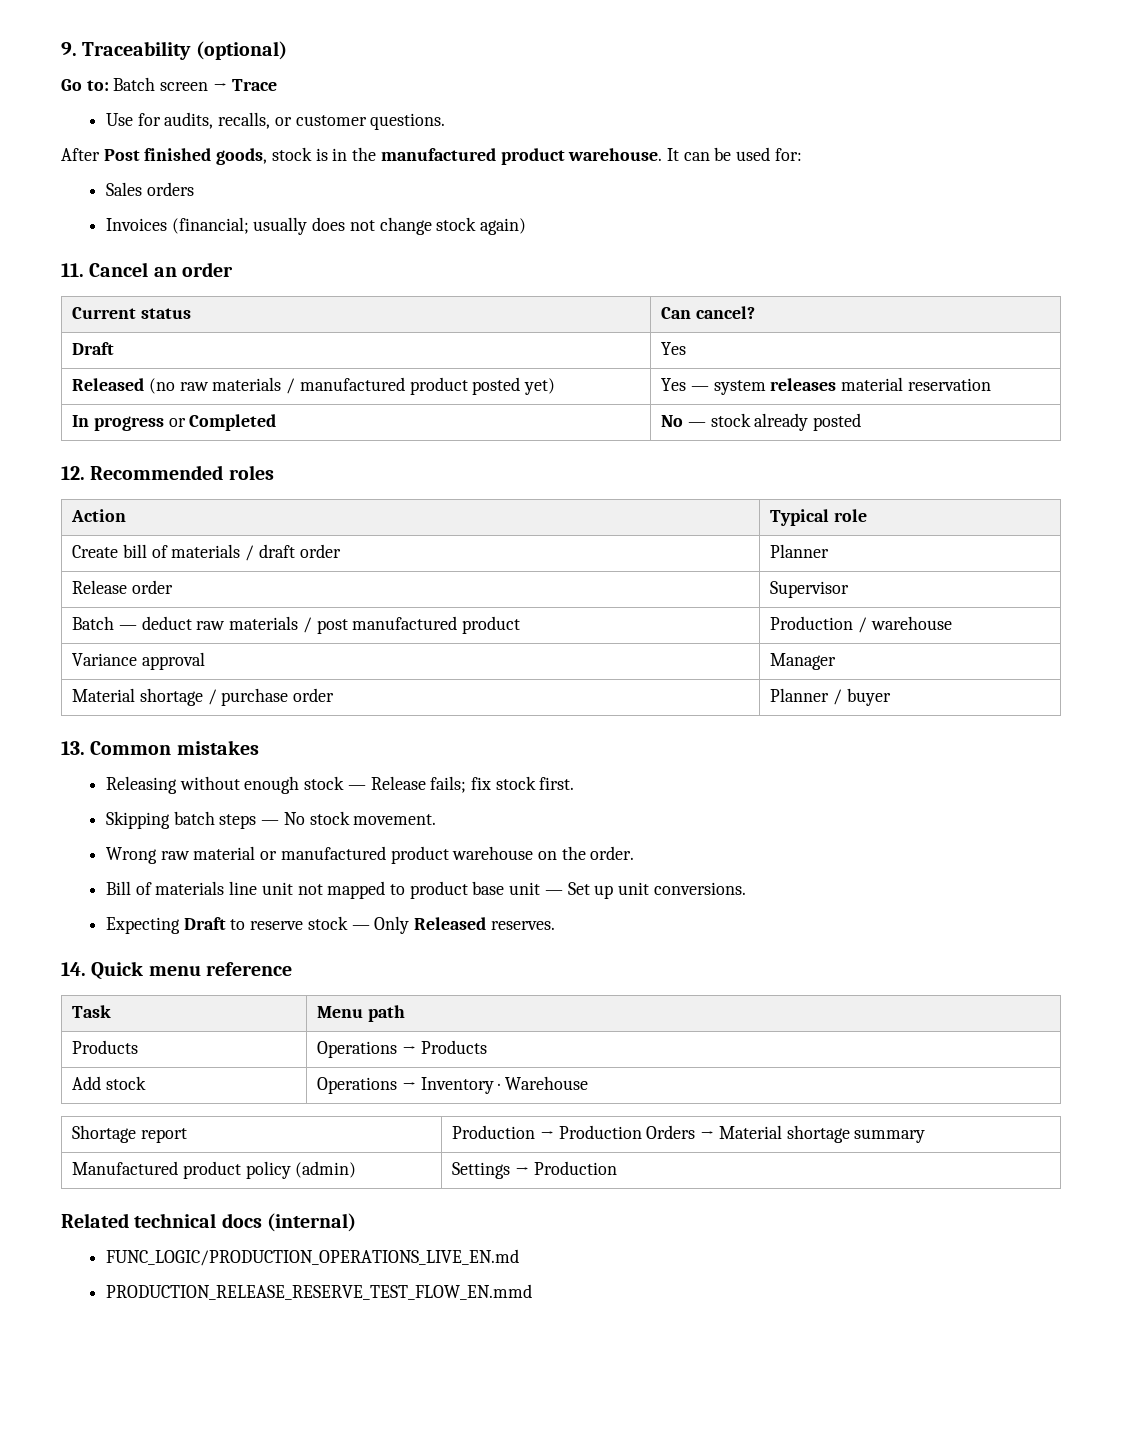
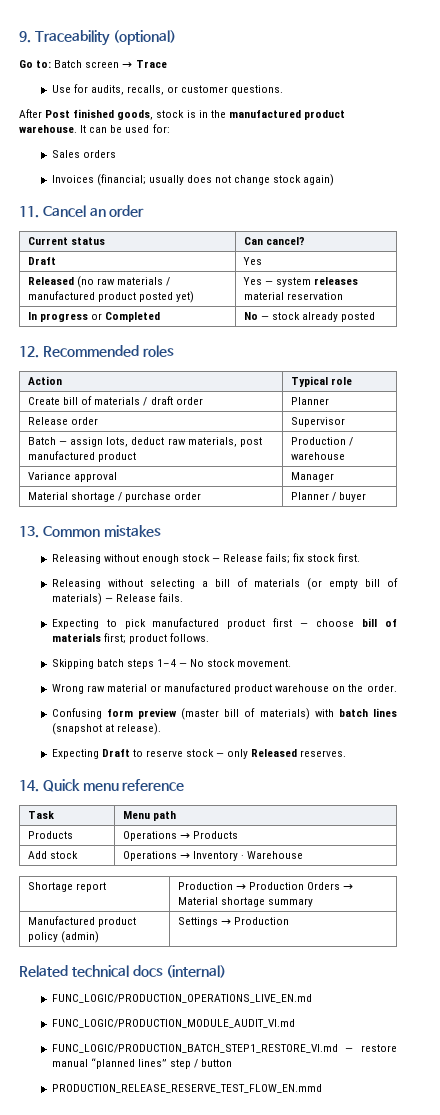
- Batch — deduct raw materials / post manufactured product | Production / warehouse
+ Batch — assign lots, deduct raw materials, post manufactured product | Production / warehouse
+ Releasing without selecting a bill of materials (or empty bill of materials) — Release fails.
+ Expecting to pick manufactured product first — choose bill of materials first; product follows.
- Skipping batch steps — No stock movement.
+ Skipping batch steps 1–4 — No stock movement.
- Bill of materials line unit not mapped to product base unit — Set up unit conversions.
+ Confusing form preview (master bill of materials) with batch lines (snapshot at release).
- Expecting Draft to reserve stock — Only Released reserves.
+ Expecting Draft to reserve stock — only Released reserves.
+ FUNC_LOGIC/PRODUCTION_MODULE_AUDIT_VI.md
+ FUNC_LOGIC/PRODUCTION_BATCH_STEP1_RESTORE_VI.md — restore manual “planned lines” step / button

